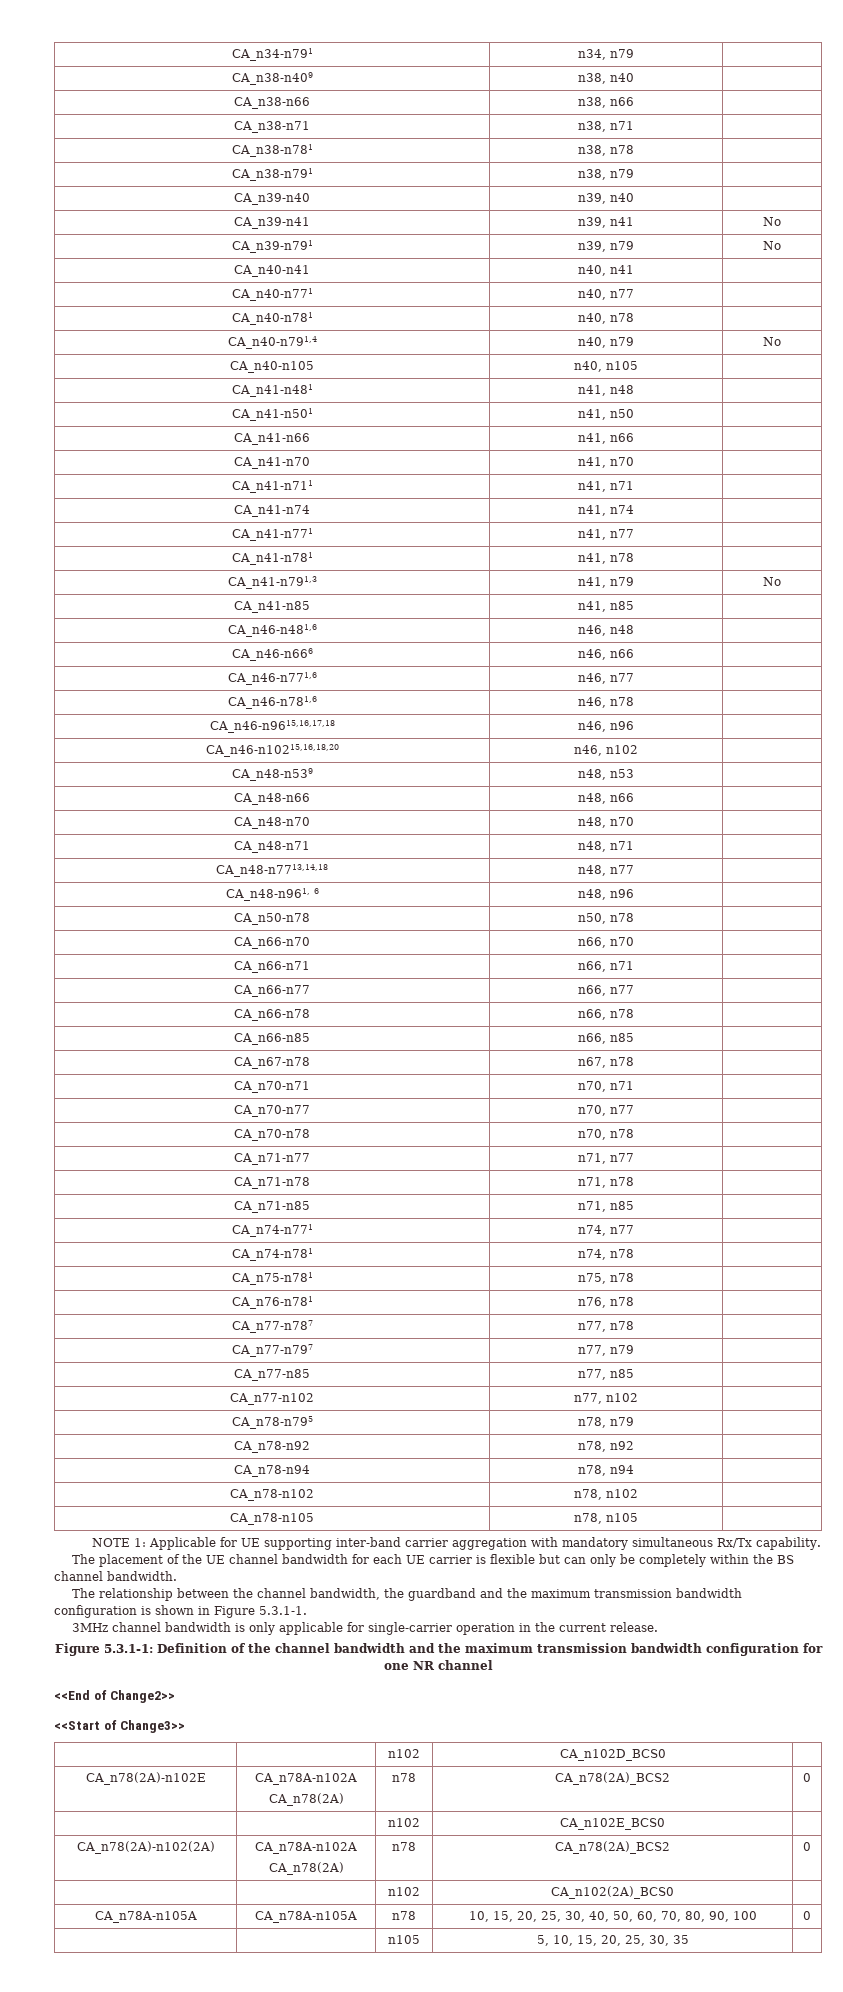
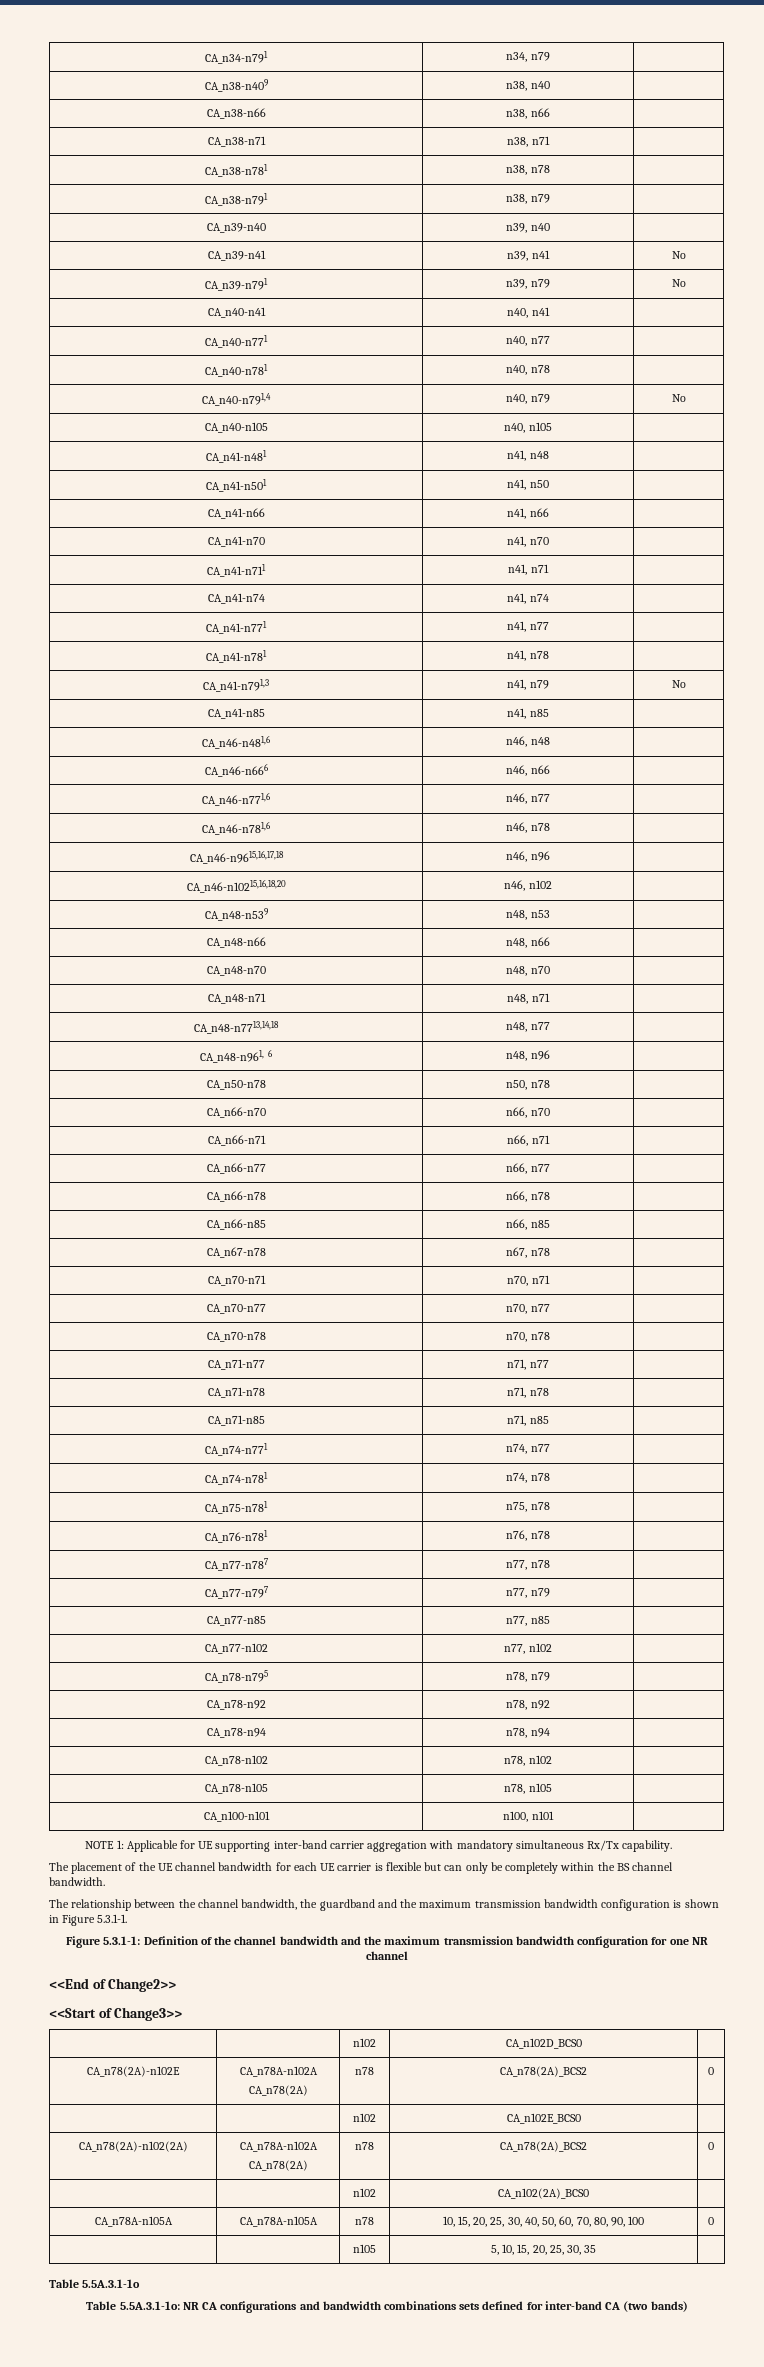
+ CA_n100-n101 | n100, n101 |
- 3MHz channel bandwidth is only applicable for single-carrier operation in the current release.
+ Table 5.5A.3.1-1o
+ Table 5.5A.3.1-1o: NR CA configurations and bandwidth combinations sets defined for inter-band CA (two bands)

